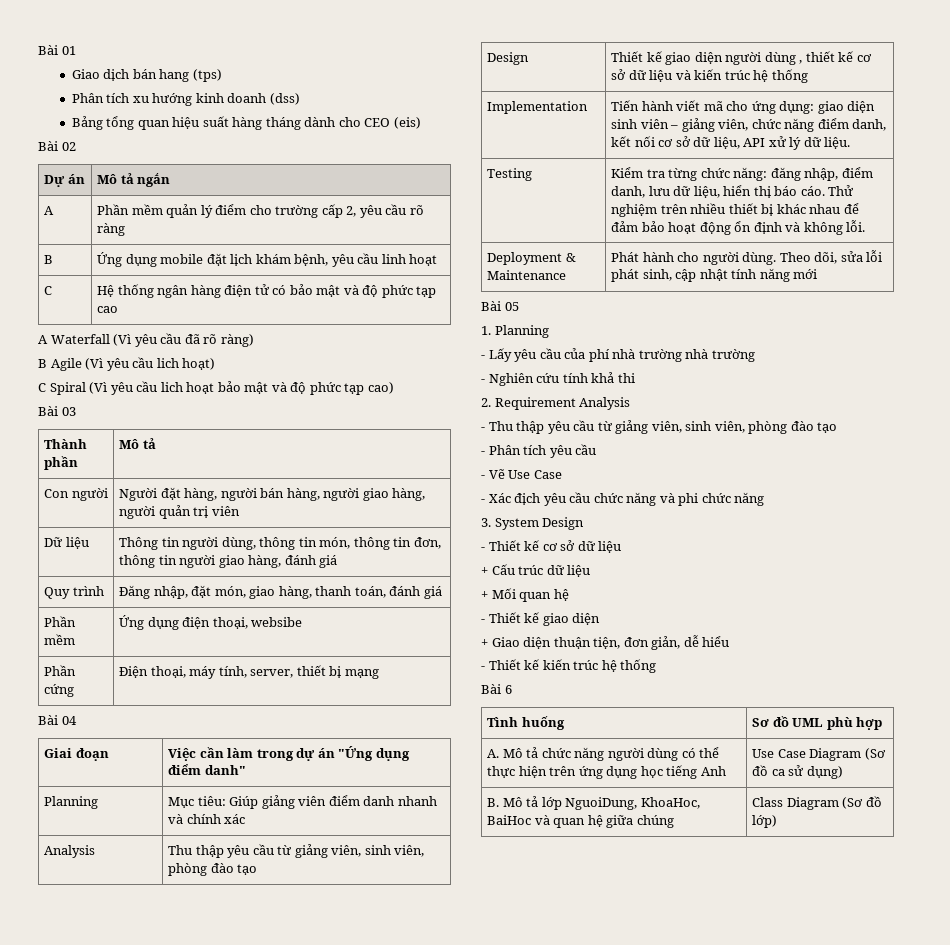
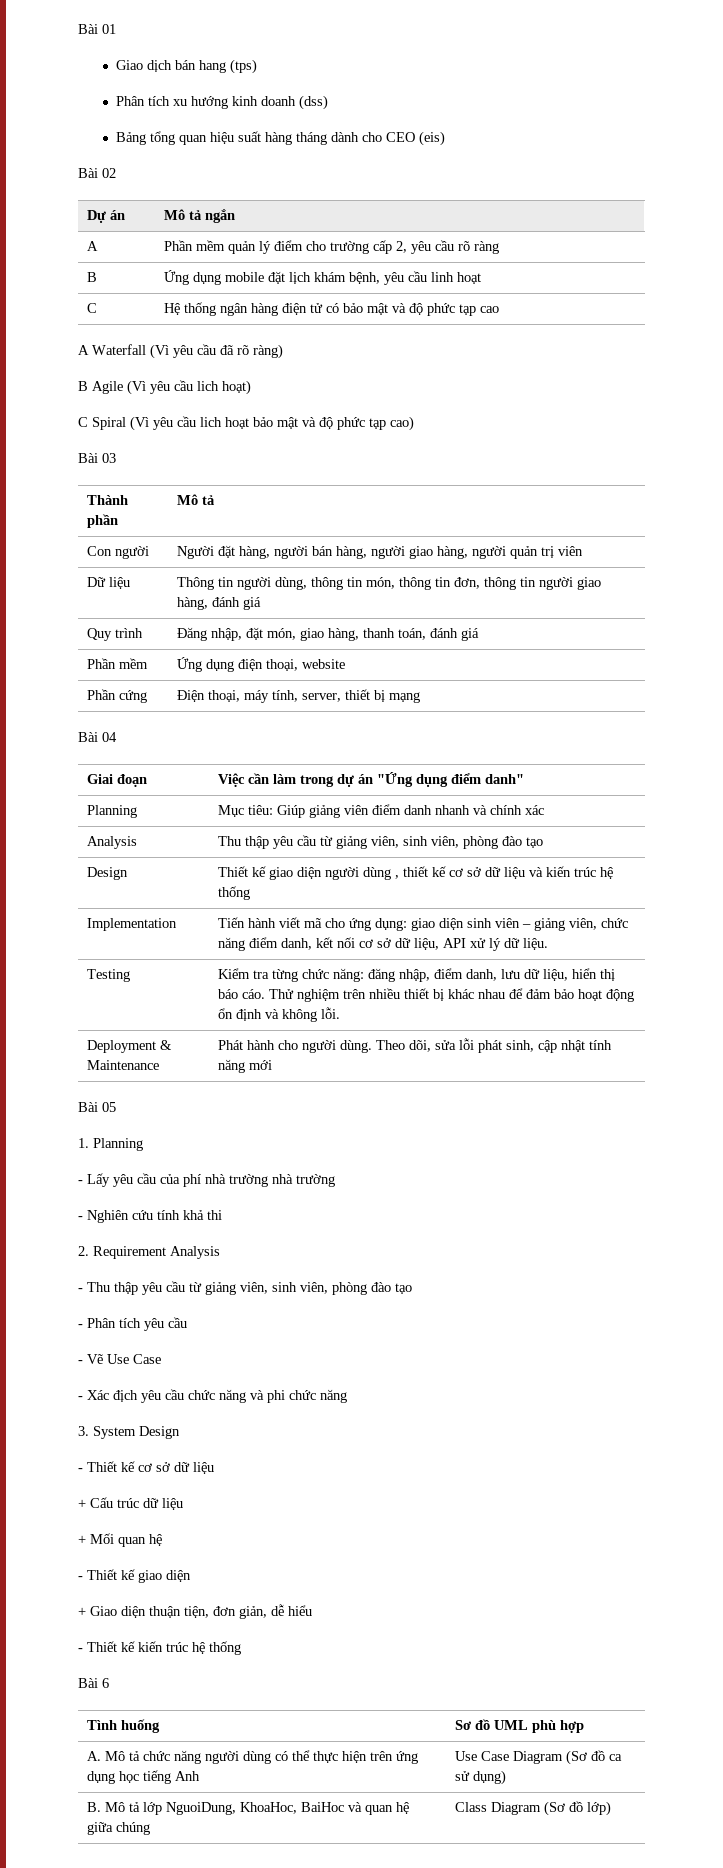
- Phần mềm | Ứng dụng điện thoại, websibe
+ Phần mềm | Ứng dụng điện thoại, website

